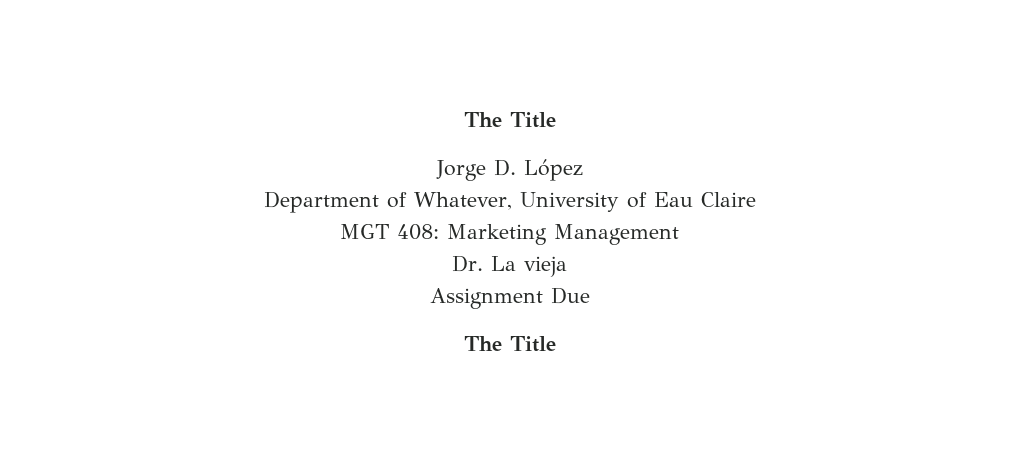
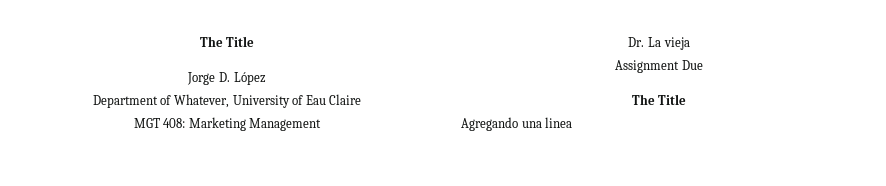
+ Agregando una linea

